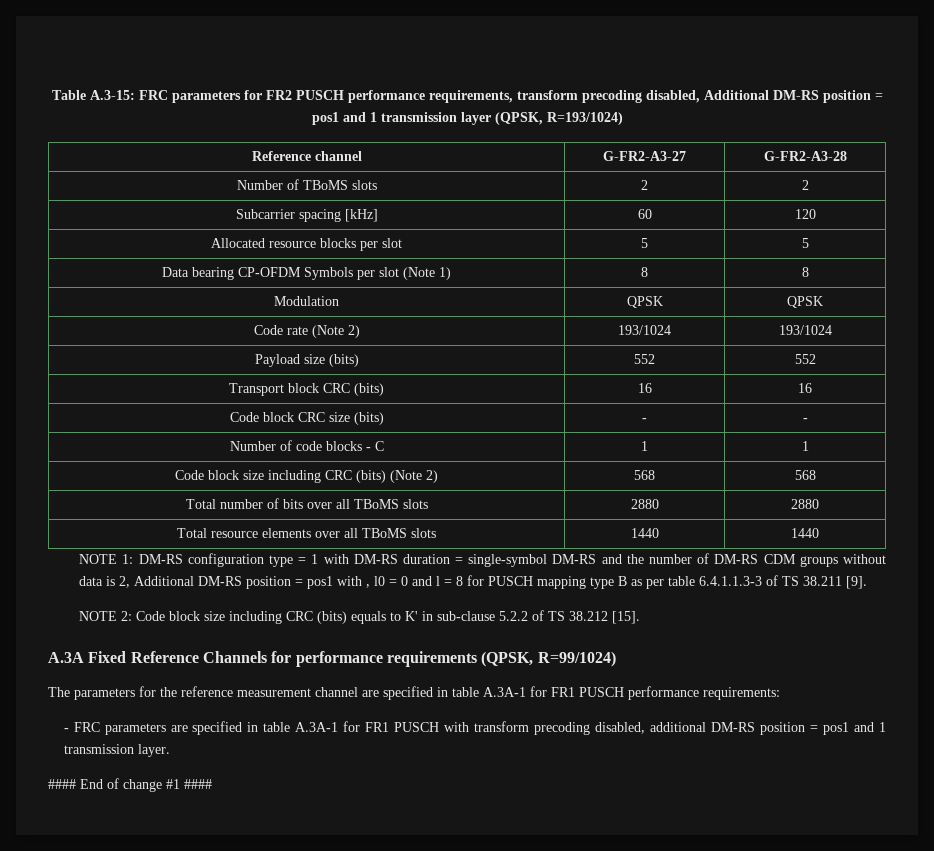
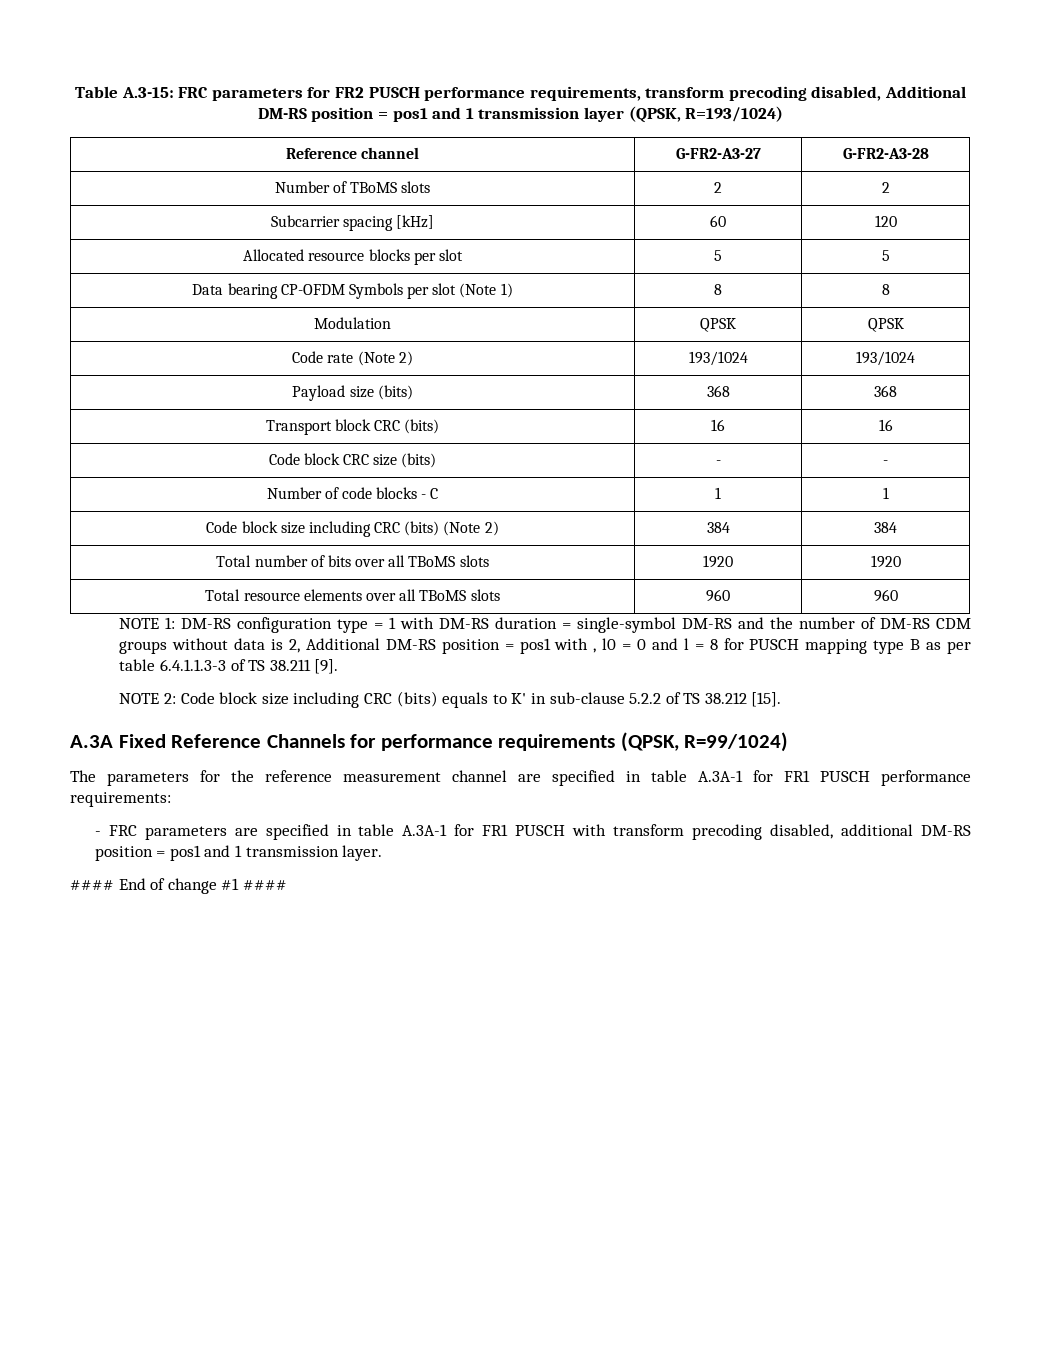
- Payload size (bits) | 552 | 552
+ Payload size (bits) | 368 | 368
- Code block size including CRC (bits) (Note 2) | 568 | 568
+ Code block size including CRC (bits) (Note 2) | 384 | 384
- Total number of bits over all TBoMS slots | 2880 | 2880
+ Total number of bits over all TBoMS slots | 1920 | 1920
- Total resource elements over all TBoMS slots | 1440 | 1440
+ Total resource elements over all TBoMS slots | 960 | 960

